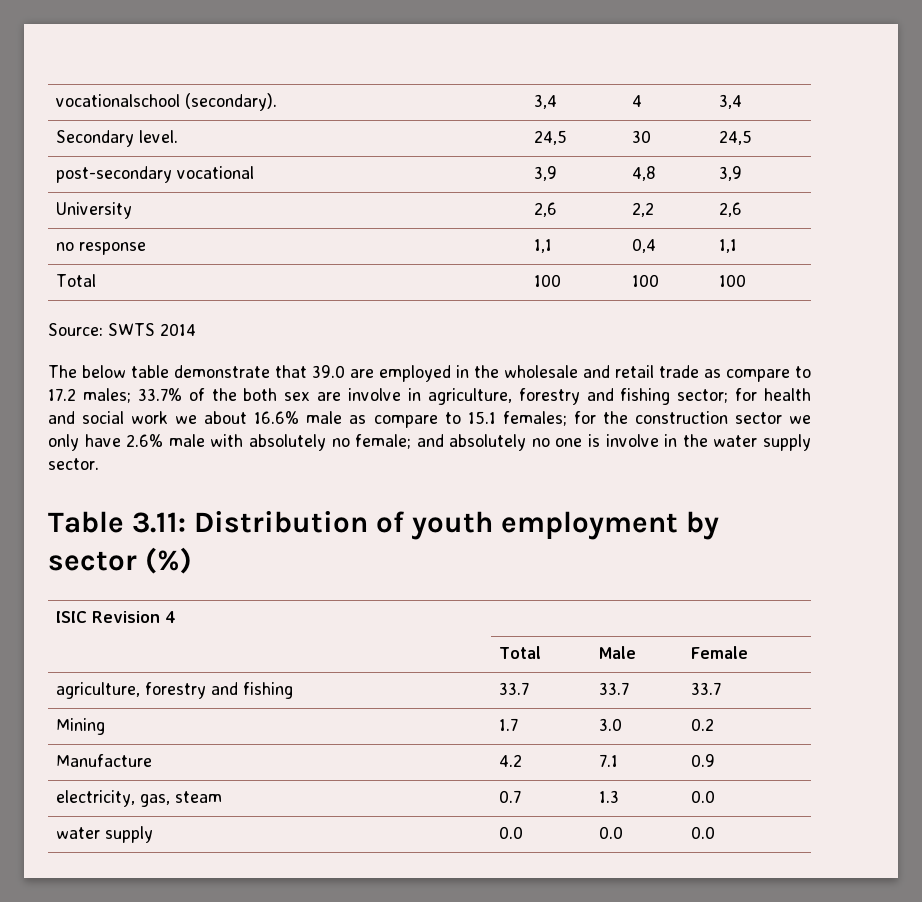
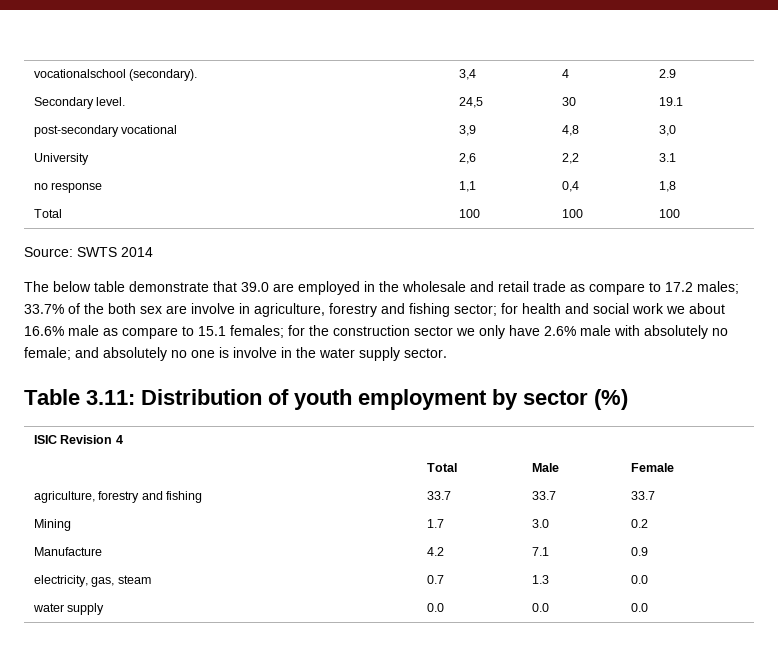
- vocationalschool (secondary). | 3,4 | 4 | 3,4
+ vocationalschool (secondary). | 3,4 | 4 | 2.9
- Secondary level. | 24,5 | 30 | 24,5
+ Secondary level. | 24,5 | 30 | 19.1
- post-secondary vocational | 3,9 | 4,8 | 3,9
+ post-secondary vocational | 3,9 | 4,8 | 3,0
- University | 2,6 | 2,2 | 2,6
+ University | 2,6 | 2,2 | 3.1
- no response | 1,1 | 0,4 | 1,1
+ no response | 1,1 | 0,4 | 1,8

